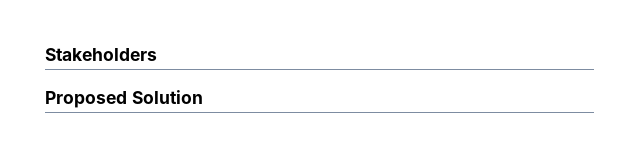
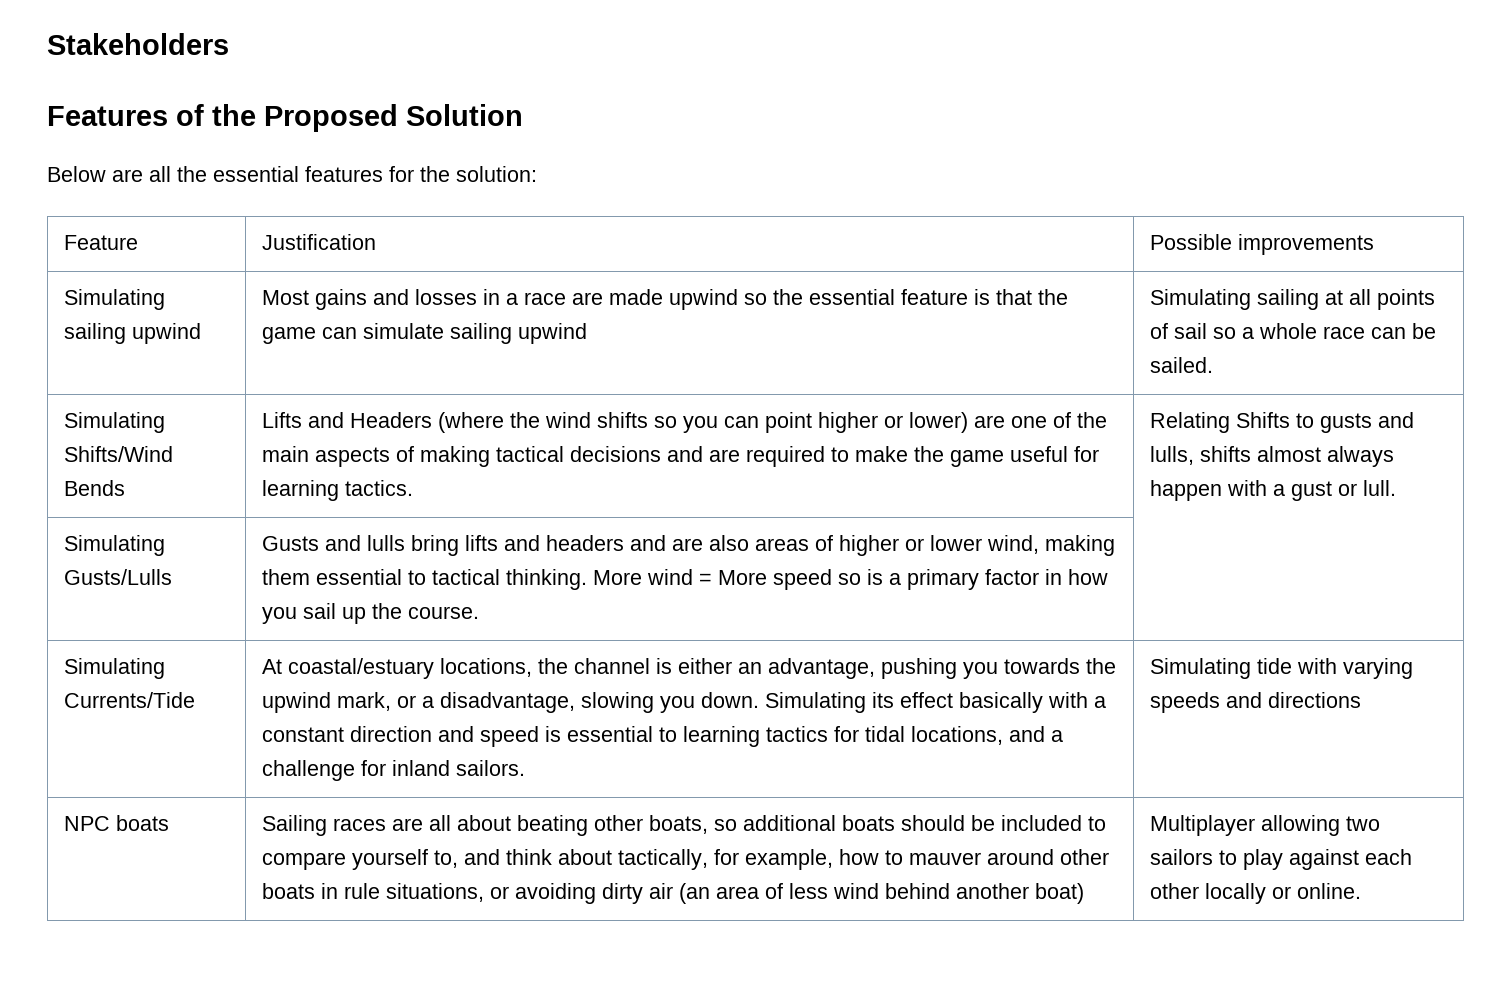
- Proposed Solution
+ Features of the Proposed Solution
+ Below are all the essential features for the solution:
+ Feature | Justification | Possible improvements
+ Simulating sailing upwind | Most gains and losses in a race are made upwind so the essential feature is that the game can simulate sailing upwind | Simulating sailing at all points of sail so a whole race can be sailed.
+ Simulating Shifts/Wind Bends | Lifts and Headers (where the wind shifts so you can point higher or lower) are one of the main aspects of making tactical decisions and are required to make the game useful for learning tactics. | Relating Shifts to gusts and lulls, shifts almost always happen with a gust or lull.
+ Simulating Gusts/Lulls | Gusts and lulls bring lifts and headers and are also areas of higher or lower wind, making them essential to tactical thinking. More wind = More speed so is a primary factor in how you sail up the course. |
+ Simulating Currents/Tide | At coastal/estuary locations, the channel is either an advantage, pushing you towards the upwind mark, or a disadvantage, slowing you down. Simulating its effect basically with a constant direction and speed is essential to learning tactics for tidal locations, and a challenge for inland sailors. | Simulating tide with varying speeds and directions
+ NPC boats | Sailing races are all about beating other boats, so additional boats should be included to compare yourself to, and think about tactically, for example, how to mauver around other boats in rule situations, or avoiding dirty air (an area of less wind behind another boat) | Multiplayer allowing two sailors to play against each other locally or online.

